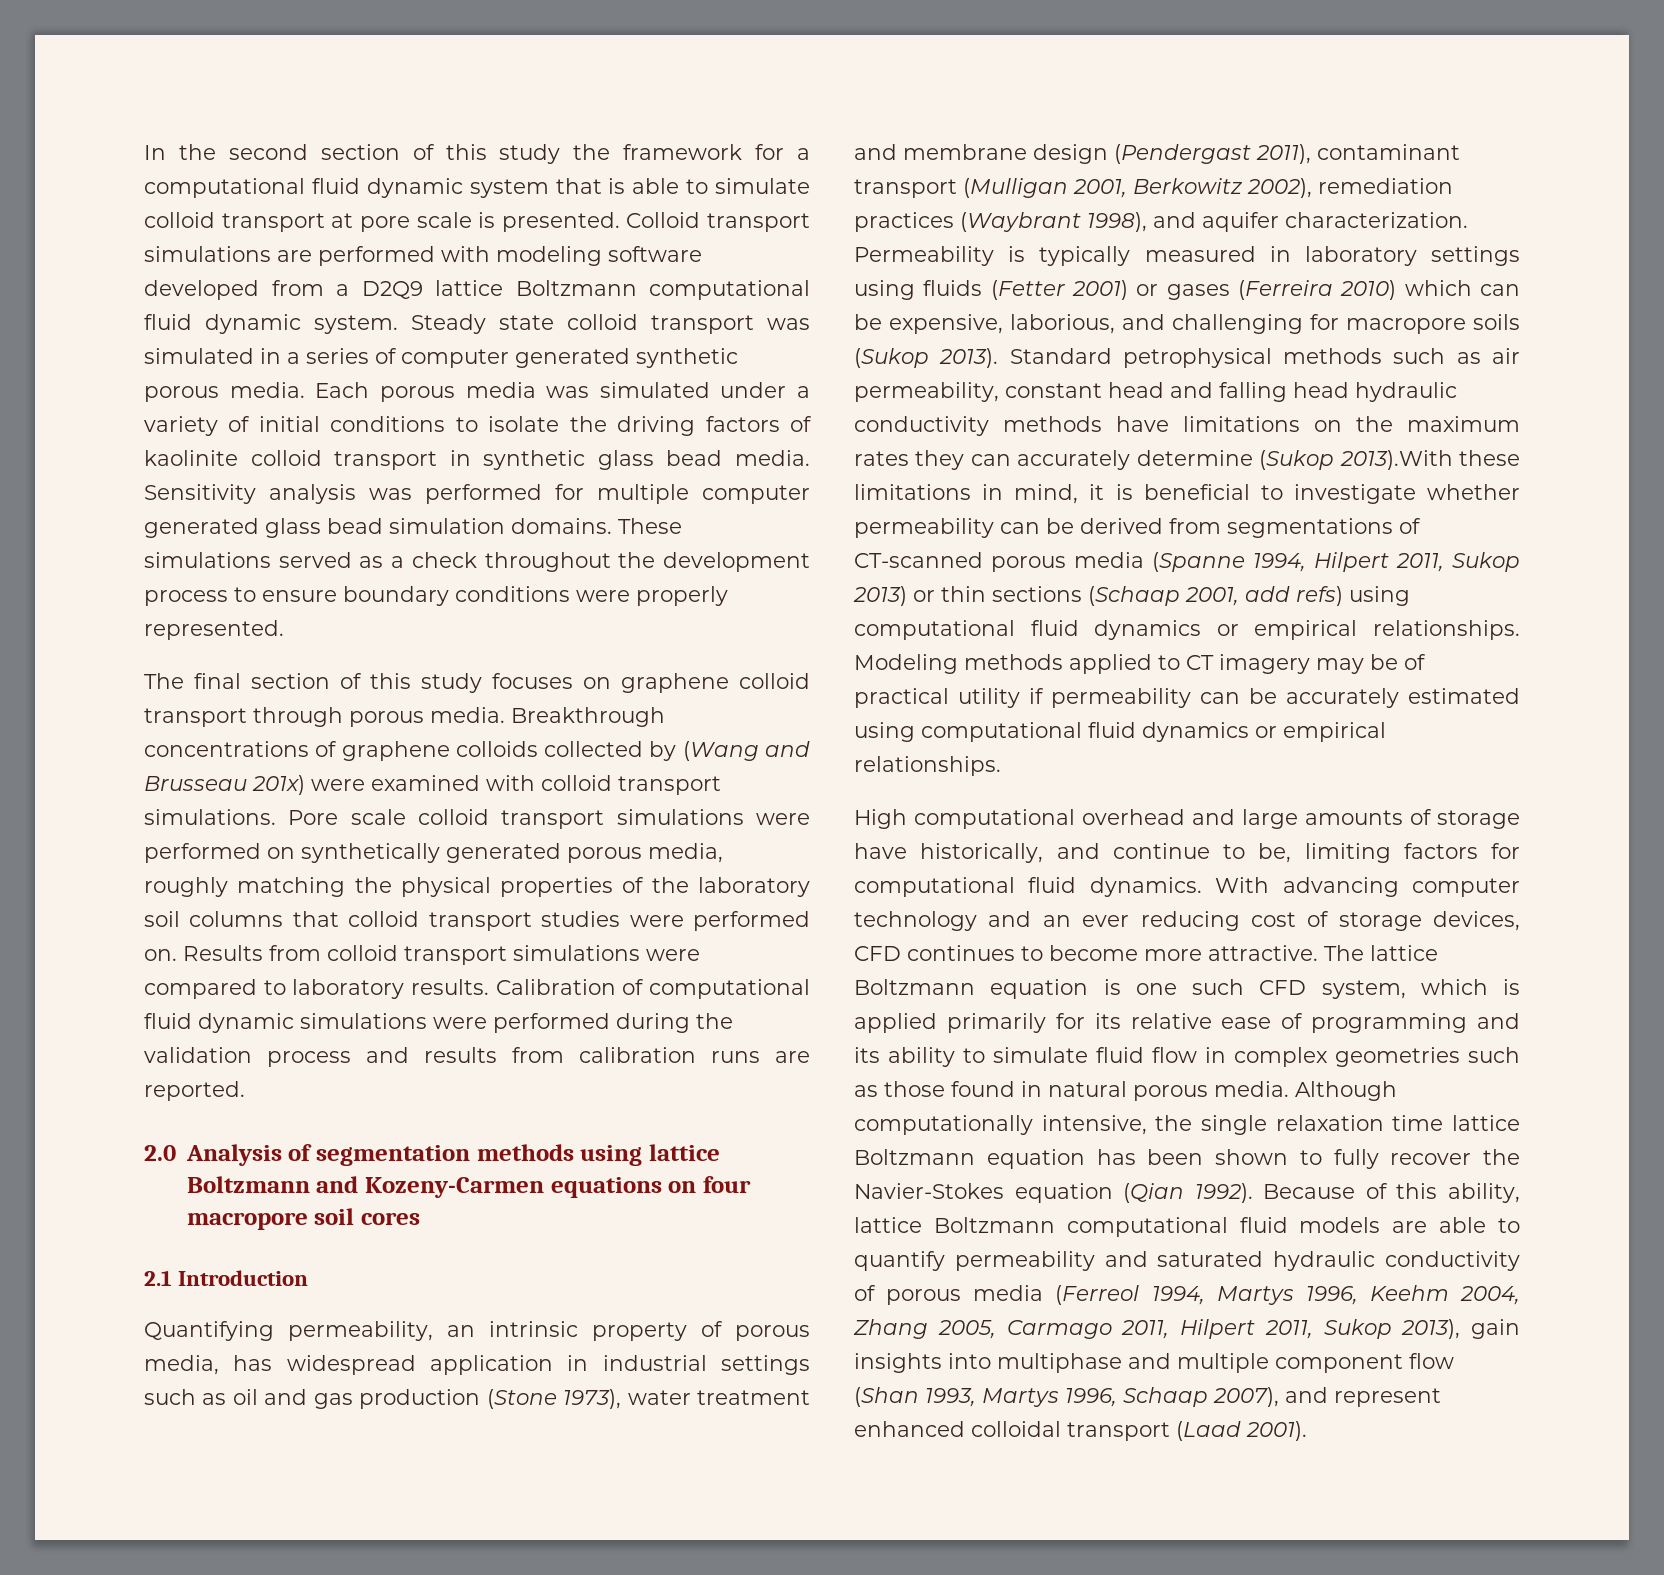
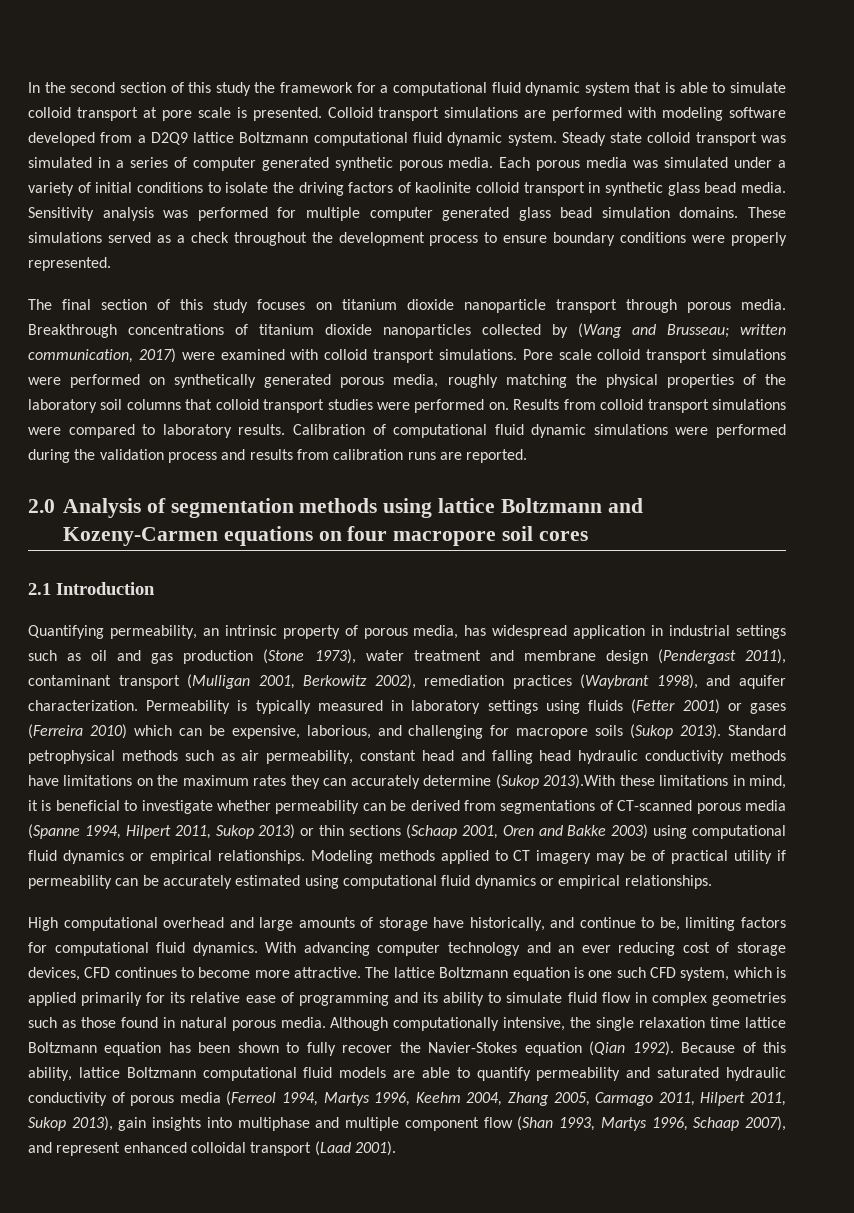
- The final section of this study focuses on graphene colloid transport through porous media.
+ The final section of this study focuses on titanium dioxide nanoparticle transport through porous media.
- Breakthrough concentrations of graphene colloids collected by (Wang and Brusseau 201x) were examined with colloid transport simulations.
+ Breakthrough concentrations of titanium dioxide nanoparticles collected by (Wang and Brusseau; written communication, 2017) were examined with colloid transport simulations.
- Standard petrophysical methods such as air permeability, constant head and falling head hydraulic conductivity methods have limitations on the maximum rates they can accurately determine (Sukop 2013).With these limitations in mind, it is beneficial to investigate whether permeability can be derived from segmentations of CT-scanned porous media (Spanne 1994, Hilpert 2011, Sukop 2013) or thin sections (Schaap 2001, add refs) using computational fluid dynamics or empirical relationships.
+ Standard petrophysical methods such as air permeability, constant head and falling head hydraulic conductivity methods have limitations on the maximum rates they can accurately determine (Sukop 2013).With these limitations in mind, it is beneficial to investigate whether permeability can be derived from segmentations of CT-scanned porous media (Spanne 1994, Hilpert 2011, Sukop 2013) or thin sections (Schaap 2001, Oren and Bakke 2003) using computational fluid dynamics or empirical relationships.

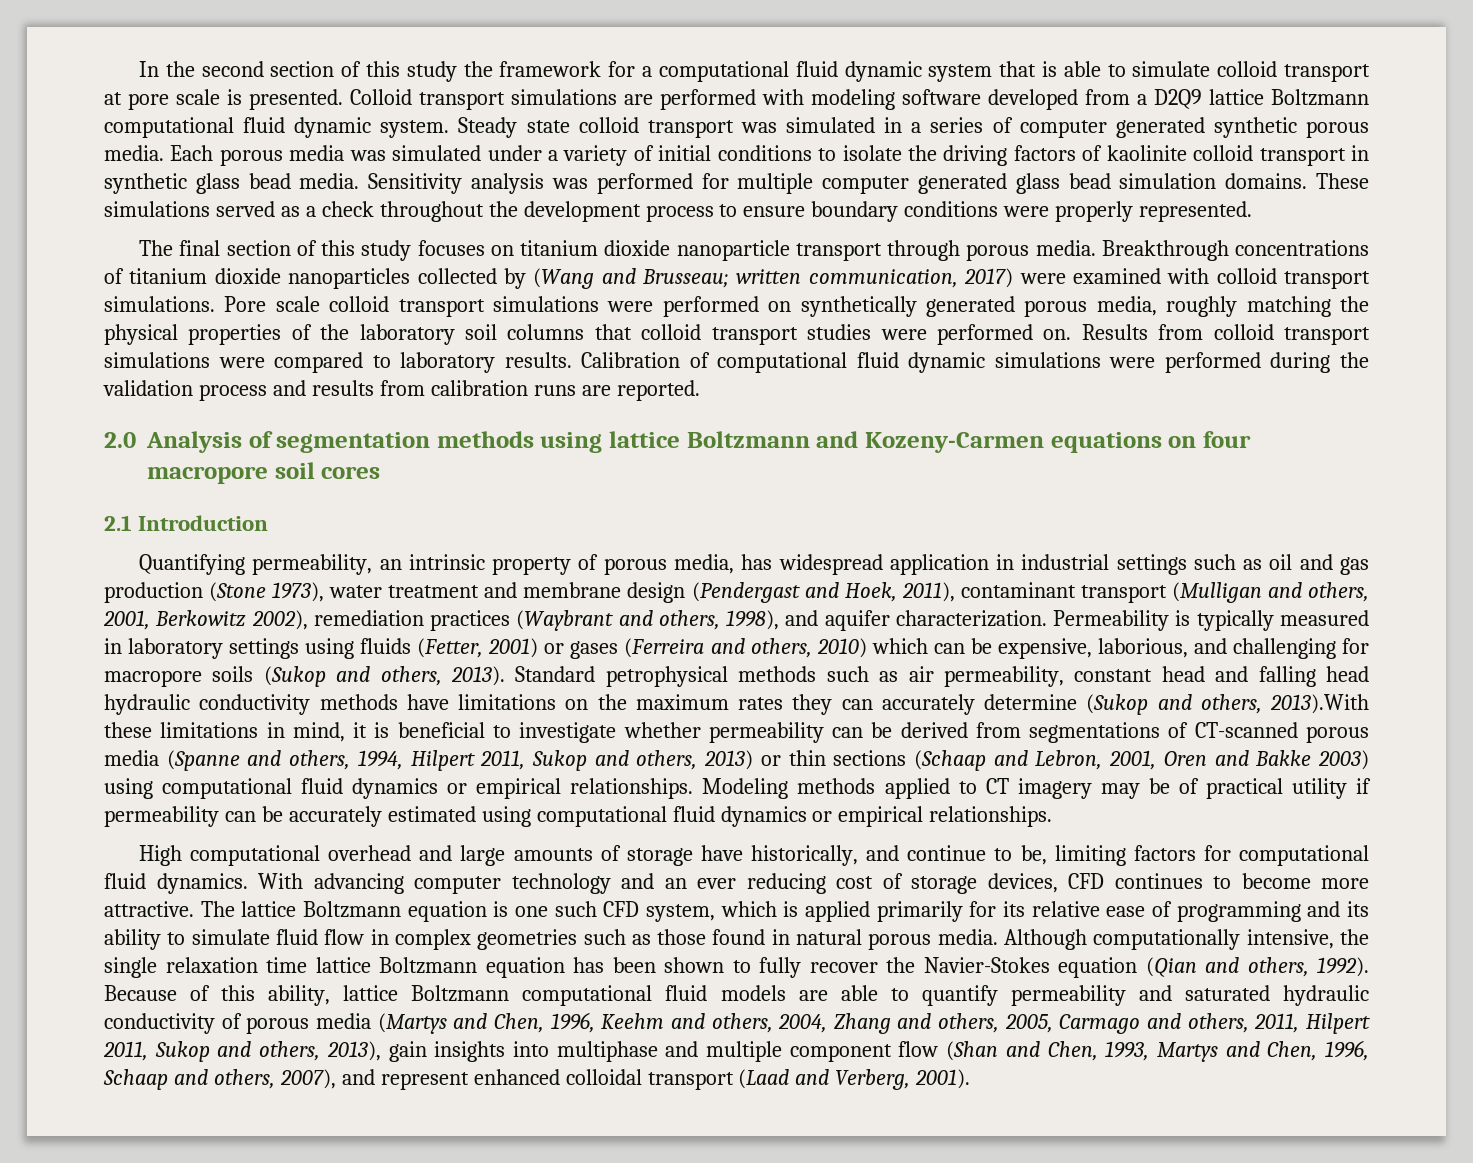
- Quantifying permeability, an intrinsic property of porous media, has widespread application in industrial settings such as oil and gas production (Stone 1973), water treatment and membrane design (Pendergast 2011), contaminant transport (Mulligan 2001, Berkowitz 2002), remediation practices (Waybrant 1998), and aquifer characterization.
+ Quantifying permeability, an intrinsic property of porous media, has widespread application in industrial settings such as oil and gas production (Stone 1973), water treatment and membrane design (Pendergast and Hoek, 2011), contaminant transport (Mulligan and others, 2001, Berkowitz 2002), remediation practices (Waybrant and others, 1998), and aquifer characterization.
- Permeability is typically measured in laboratory settings using fluids (Fetter 2001) or gases (Ferreira 2010) which can be expensive, laborious, and challenging for macropore soils (Sukop 2013).
+ Permeability is typically measured in laboratory settings using fluids (Fetter, 2001) or gases (Ferreira and others, 2010) which can be expensive, laborious, and challenging for macropore soils (Sukop and others, 2013).
- Standard petrophysical methods such as air permeability, constant head and falling head hydraulic conductivity methods have limitations on the maximum rates they can accurately determine (Sukop 2013).With these limitations in mind, it is beneficial to investigate whether permeability can be derived from segmentations of CT-scanned porous media (Spanne 1994, Hilpert 2011, Sukop 2013) or thin sections (Schaap 2001, Oren and Bakke 2003) using computational fluid dynamics or empirical relationships.
+ Standard petrophysical methods such as air permeability, constant head and falling head hydraulic conductivity methods have limitations on the maximum rates they can accurately determine (Sukop and others, 2013).With these limitations in mind, it is beneficial to investigate whether permeability can be derived from segmentations of CT-scanned porous media (Spanne and others, 1994, Hilpert 2011, Sukop and others, 2013) or thin sections (Schaap and Lebron, 2001, Oren and Bakke 2003) using computational fluid dynamics or empirical relationships.
- Although computationally intensive, the single relaxation time lattice Boltzmann equation has been shown to fully recover the Navier-Stokes equation (Qian 1992).
+ Although computationally intensive, the single relaxation time lattice Boltzmann equation has been shown to fully recover the Navier-Stokes equation (Qian and others, 1992).
- Because of this ability, lattice Boltzmann computational fluid models are able to quantify permeability and saturated hydraulic conductivity of porous media (Ferreol 1994, Martys 1996, Keehm 2004, Zhang 2005, Carmago 2011, Hilpert 2011, Sukop 2013), gain insights into multiphase and multiple component flow (Shan 1993, Martys 1996, Schaap 2007), and represent enhanced colloidal transport (Laad 2001).
+ Because of this ability, lattice Boltzmann computational fluid models are able to quantify permeability and saturated hydraulic conductivity of porous media (Martys and Chen, 1996, Keehm and others, 2004, Zhang and others, 2005, Carmago and others, 2011, Hilpert 2011, Sukop and others, 2013), gain insights into multiphase and multiple component flow (Shan and Chen, 1993, Martys and Chen, 1996, Schaap and others, 2007), and represent enhanced colloidal transport (Laad and Verberg, 2001).

